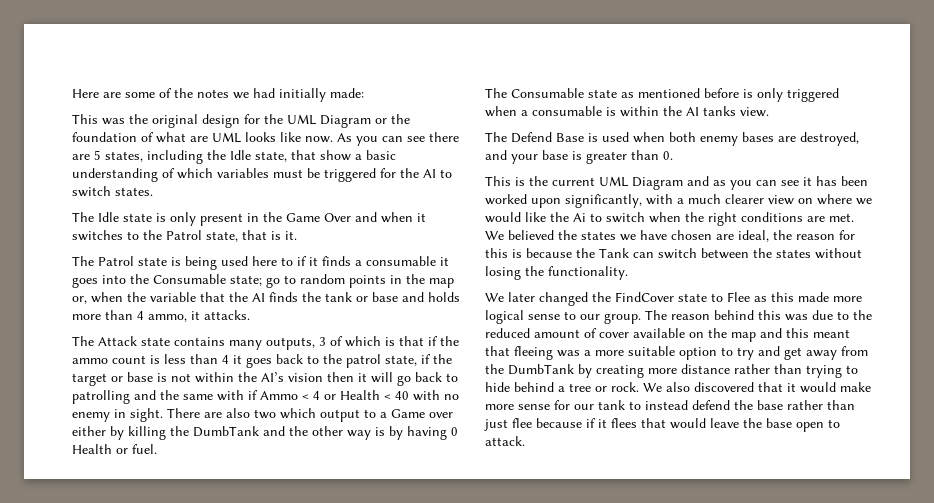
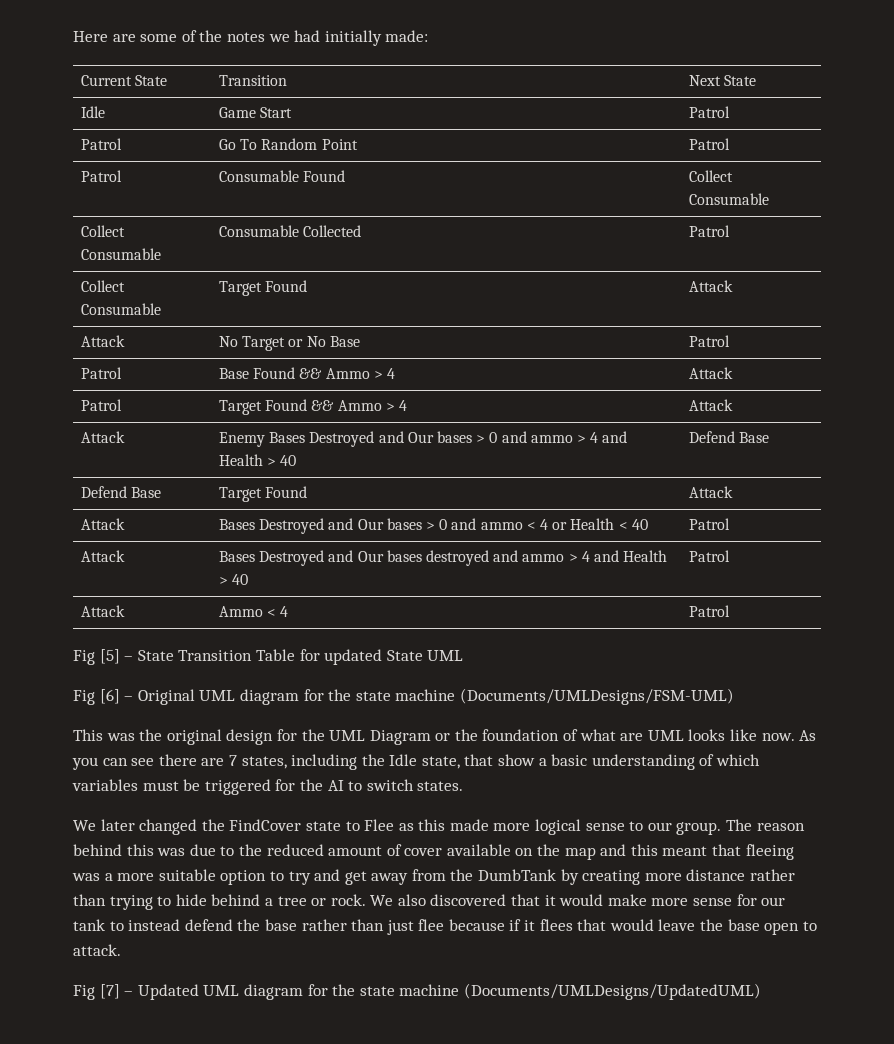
+ Current State | Transition | Next State
+ Idle | Game Start | Patrol
+ Patrol | Go To Random Point | Patrol
+ Patrol | Consumable Found | Collect Consumable
+ Collect Consumable | Consumable Collected | Patrol
+ Collect Consumable | Target Found | Attack
+ Attack | No Target or No Base | Patrol
+ Patrol | Base Found && Ammo > 4 | Attack
+ Patrol | Target Found && Ammo > 4 | Attack
+ Attack | Enemy Bases Destroyed and Our bases > 0 and ammo > 4 and Health > 40 | Defend Base
+ Defend Base | Target Found | Attack
+ Attack | Bases Destroyed and Our bases > 0 and ammo < 4 or Health < 40 | Patrol
+ Attack | Bases Destroyed and Our bases destroyed and ammo > 4 and Health > 40 | Patrol
+ Attack | Ammo < 4 | Patrol
+ Fig [5] – State Transition Table for updated State UML
+ Fig [6] – Original UML diagram for the state machine (Documents/UMLDesigns/FSM-UML)
- As you can see there are 5 states, including the Idle state, that show a basic understanding of which variables must be triggered for the AI to switch states.
+ As you can see there are 7 states, including the Idle state, that show a basic understanding of which variables must be triggered for the AI to switch states.
- The Idle state is only present in the Game Over and when it switches to the Patrol state, that is it.
- The Patrol state is being used here to if it finds a consumable it goes into the Consumable state; go to random points in the map or, when the variable that the AI finds the tank or base and holds more than 4 ammo, it attacks.
- The Attack state contains many outputs, 3 of which is that if the ammo count is less than 4 it goes back to the patrol state, if the target or base is not within the AI’s vision then it will go back to patrolling and the same with if Ammo < 4 or Health < 40 with no enemy in sight. There are also two which output to a Game over either by killing the DumbTank and the other way is by having 0 Health or fuel.
- The Consumable state as mentioned before is only triggered when a consumable is within the AI tanks view.
- The Defend Base is used when both enemy bases are destroyed, and your base is greater than 0.
- This is the current UML Diagram and as you can see it has been worked upon significantly, with a much clearer view on where we would like the Ai to switch when the right conditions are met. We believed the states we have chosen are ideal, the reason for this is because the Tank can switch between the states without losing the functionality.
+ Fig [7] – Updated UML diagram for the state machine (Documents/UMLDesigns/UpdatedUML)

